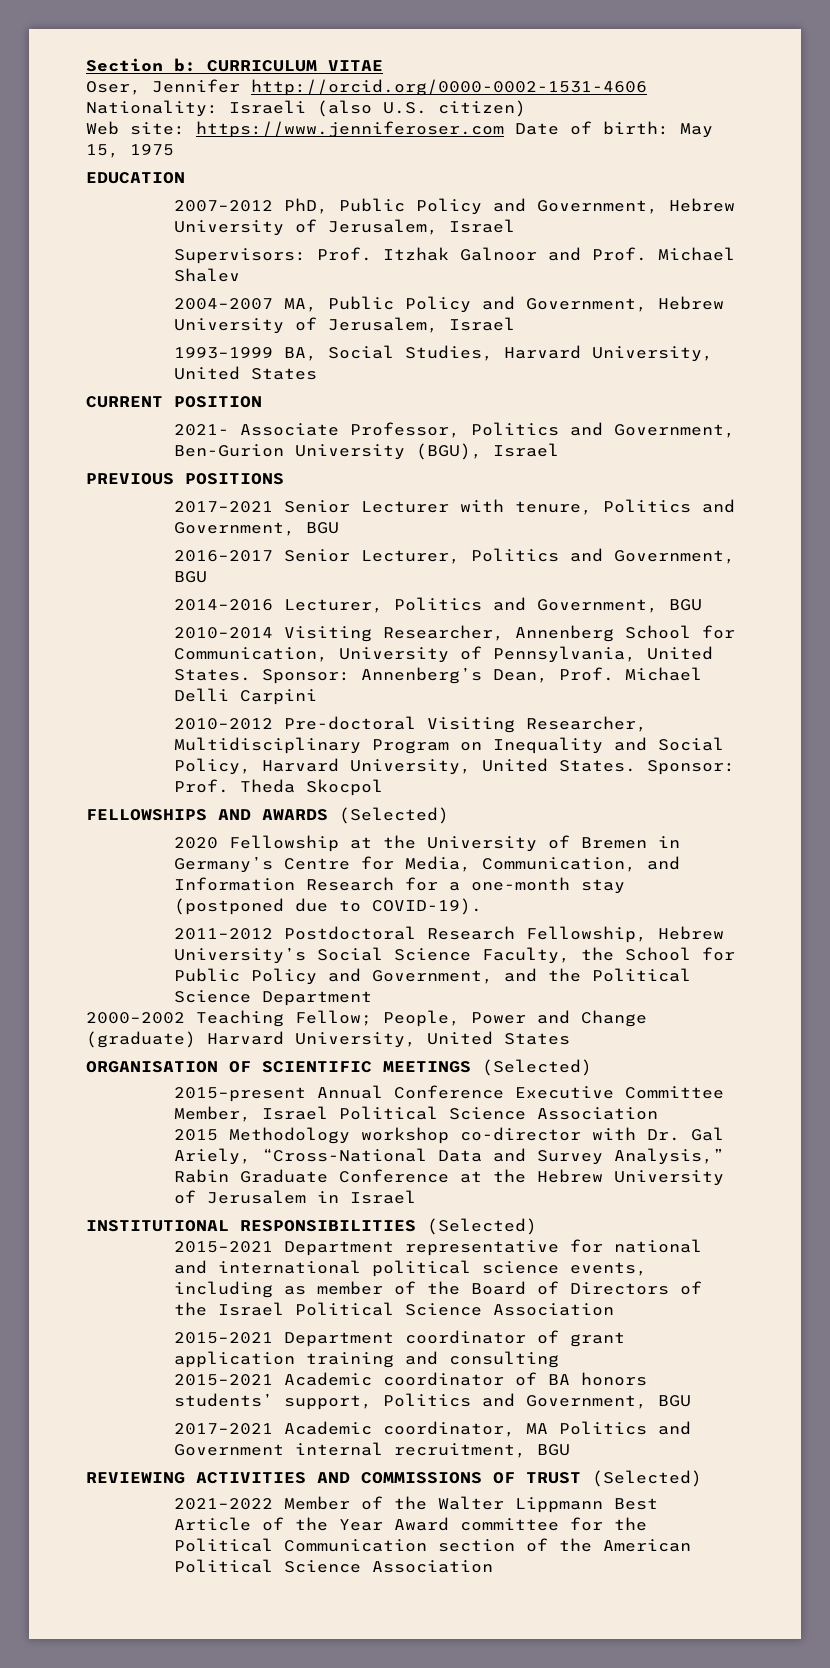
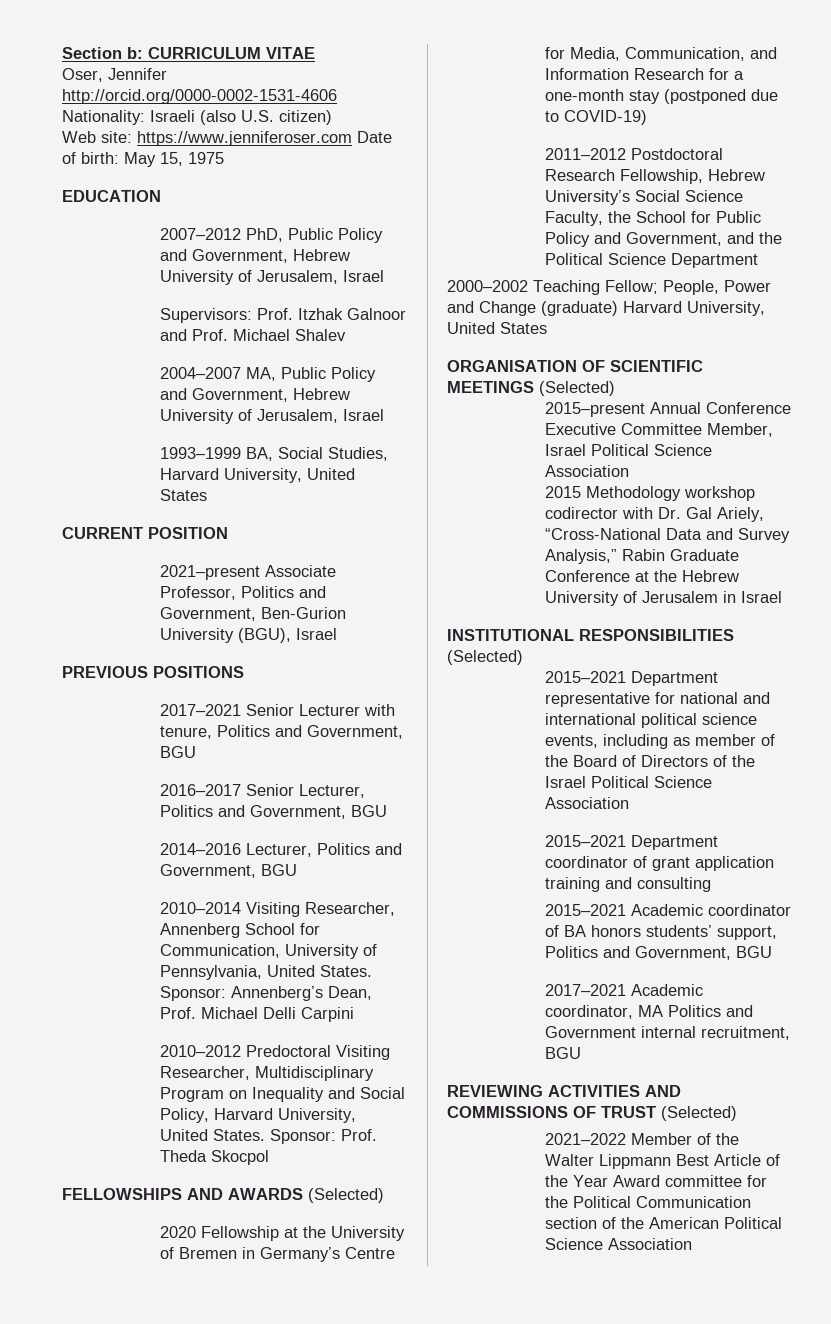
- 2021- Associate Professor, Politics and Government, Ben-Gurion University (BGU), Israel
+ 2021–present Associate Professor, Politics and Government, Ben-Gurion University (BGU), Israel
- 2010–2012 Pre-doctoral Visiting Researcher, Multidisciplinary Program on Inequality and Social Policy, Harvard University, United States.
+ 2010–2012 Predoctoral Visiting Researcher, Multidisciplinary Program on Inequality and Social Policy, Harvard University, United States.
- 2020 Fellowship at the University of Bremen in Germany’s Centre for Media, Communication, and Information Research for a one-month stay (postponed due to COVID-19).
+ 2020 Fellowship at the University of Bremen in Germany’s Centre for Media, Communication, and Information Research for a one-month stay (postponed due to COVID-19)
- 2015 Methodology workshop co-director with Dr. Gal Ariely, “Cross-National Data and Survey Analysis,” Rabin Graduate Conference at the Hebrew University of Jerusalem in Israel
+ 2015 Methodology workshop codirector with Dr. Gal Ariely, “Cross-National Data and Survey Analysis,” Rabin Graduate Conference at the Hebrew University of Jerusalem in Israel

